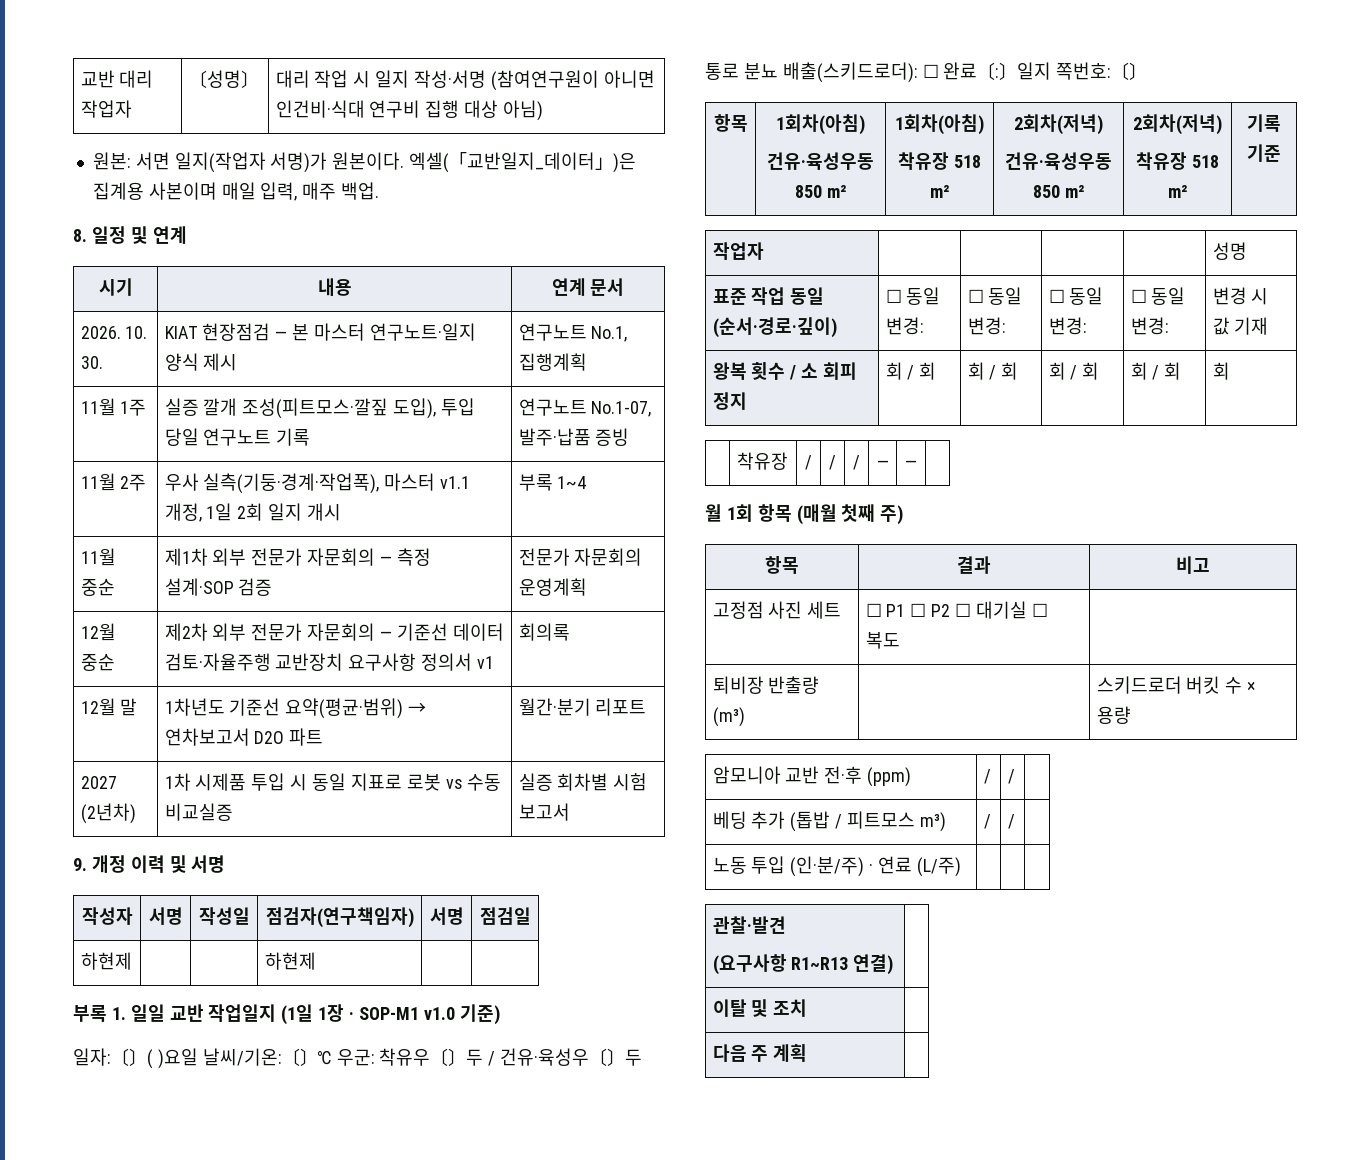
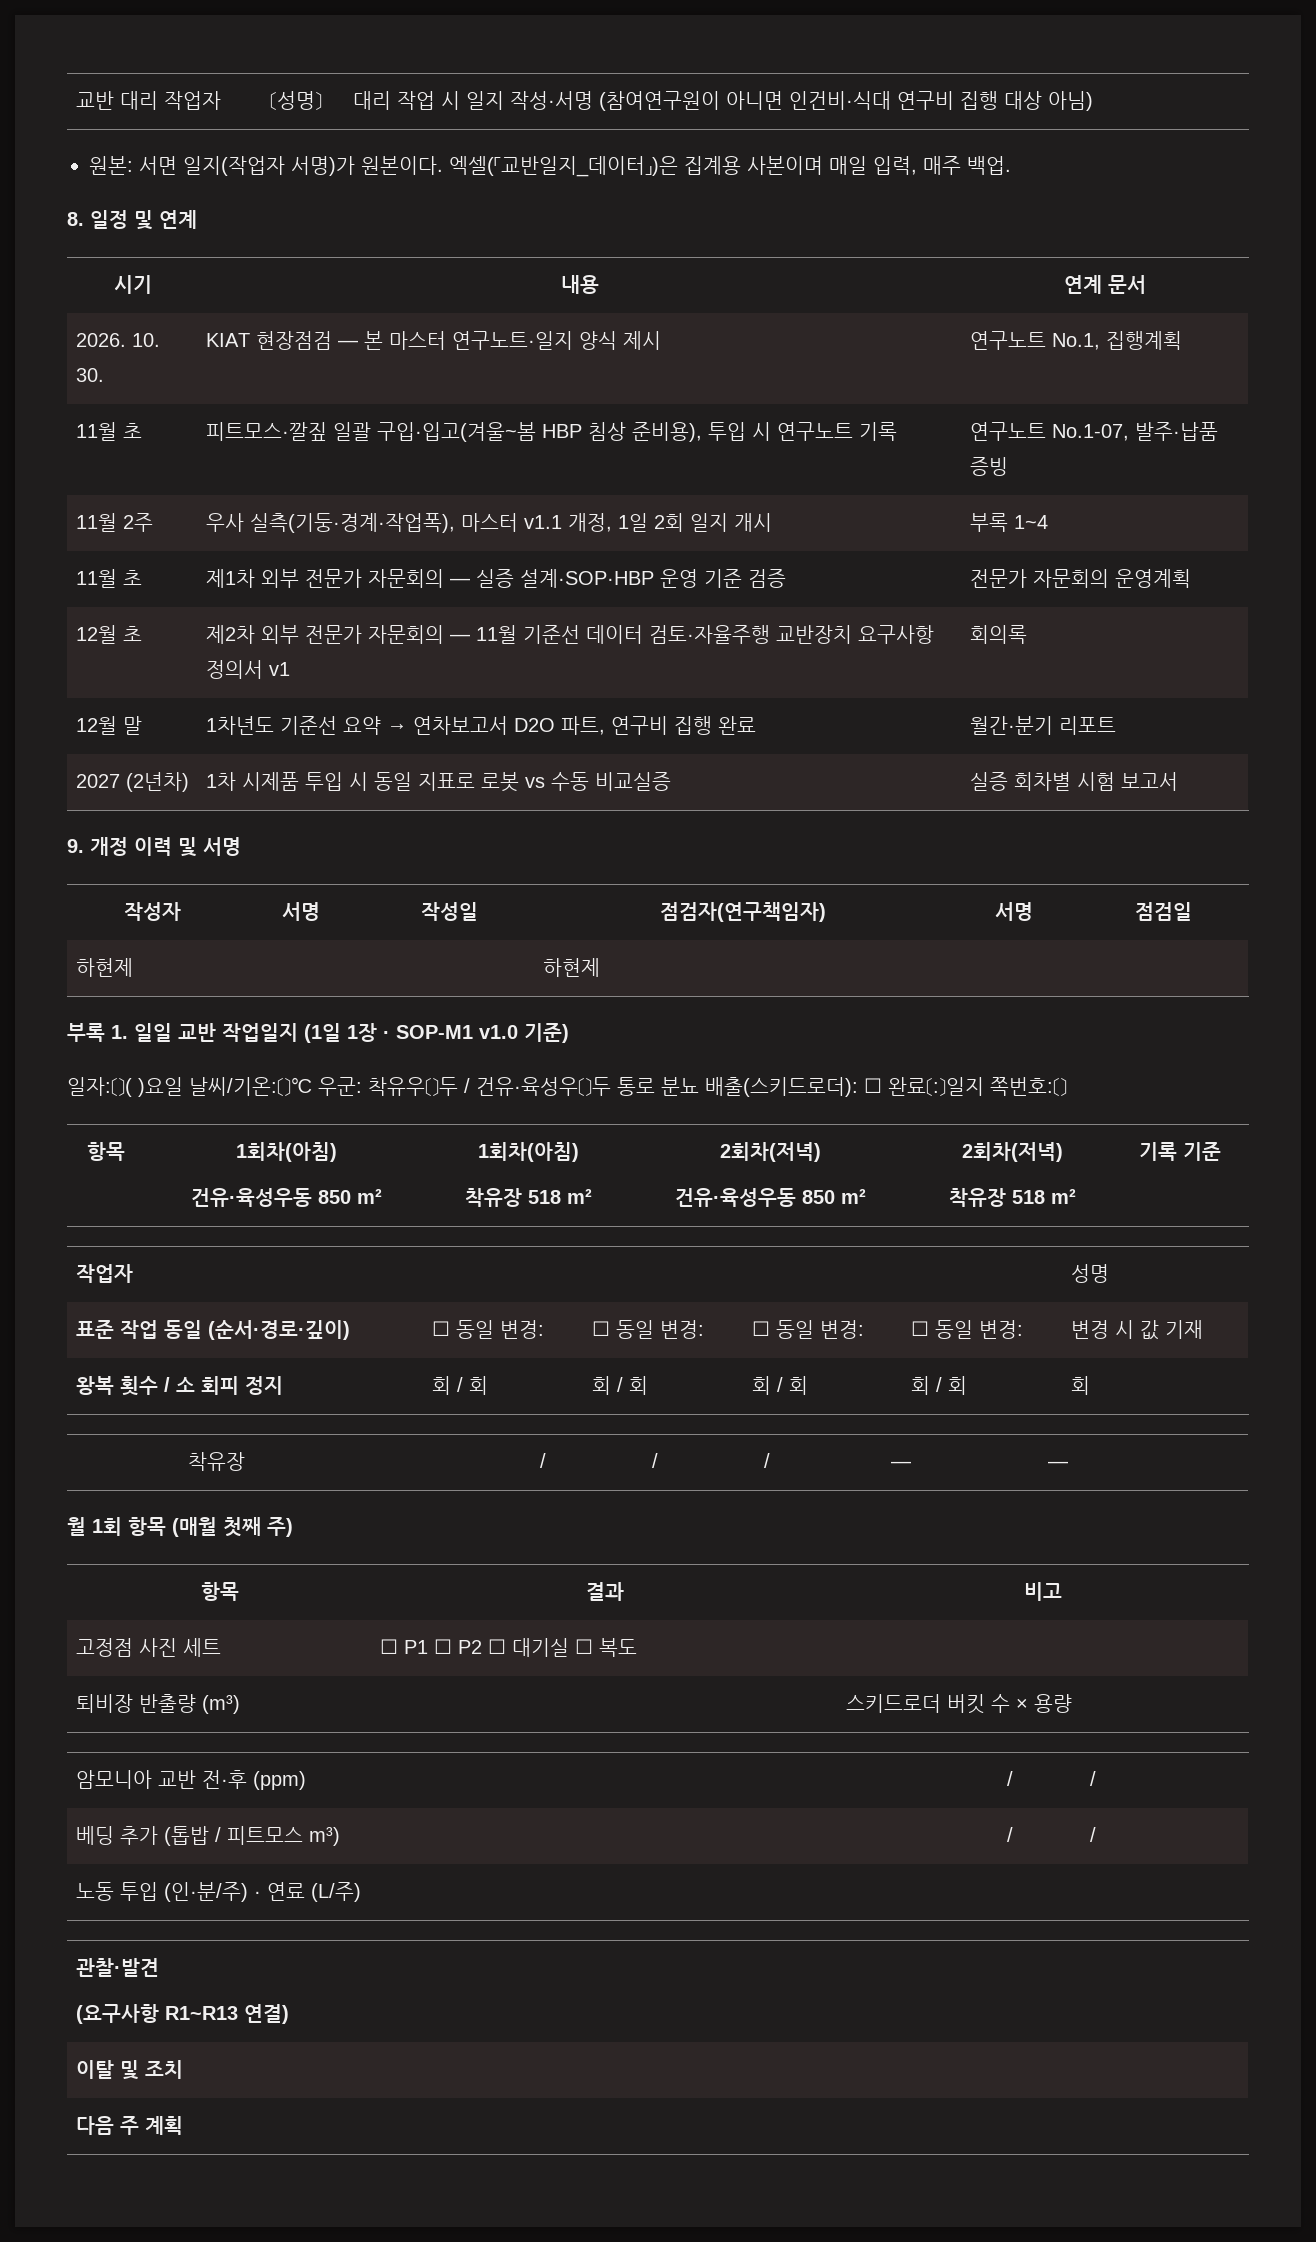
- 11월 1주 | 실증 깔개 조성(피트모스·깔짚 도입), 투입 당일 연구노트 기록 | 연구노트 No.1-07, 발주·납품 증빙
+ 11월 초 | 피트모스·깔짚 일괄 구입·입고(겨울~봄 HBP 침상 준비용), 투입 시 연구노트 기록 | 연구노트 No.1-07, 발주·납품 증빙
- 11월 중순 | 제1차 외부 전문가 자문회의 — 측정 설계·SOP 검증 | 전문가 자문회의 운영계획
+ 11월 초 | 제1차 외부 전문가 자문회의 — 실증 설계·SOP·HBP 운영 기준 검증 | 전문가 자문회의 운영계획
- 12월 중순 | 제2차 외부 전문가 자문회의 — 기준선 데이터 검토·자율주행 교반장치 요구사항 정의서 v1 | 회의록
+ 12월 초 | 제2차 외부 전문가 자문회의 — 11월 기준선 데이터 검토·자율주행 교반장치 요구사항 정의서 v1 | 회의록
- 12월 말 | 1차년도 기준선 요약(평균·범위) → 연차보고서 D2O 파트 | 월간·분기 리포트
+ 12월 말 | 1차년도 기준선 요약 → 연차보고서 D2O 파트, 연구비 집행 완료 | 월간·분기 리포트

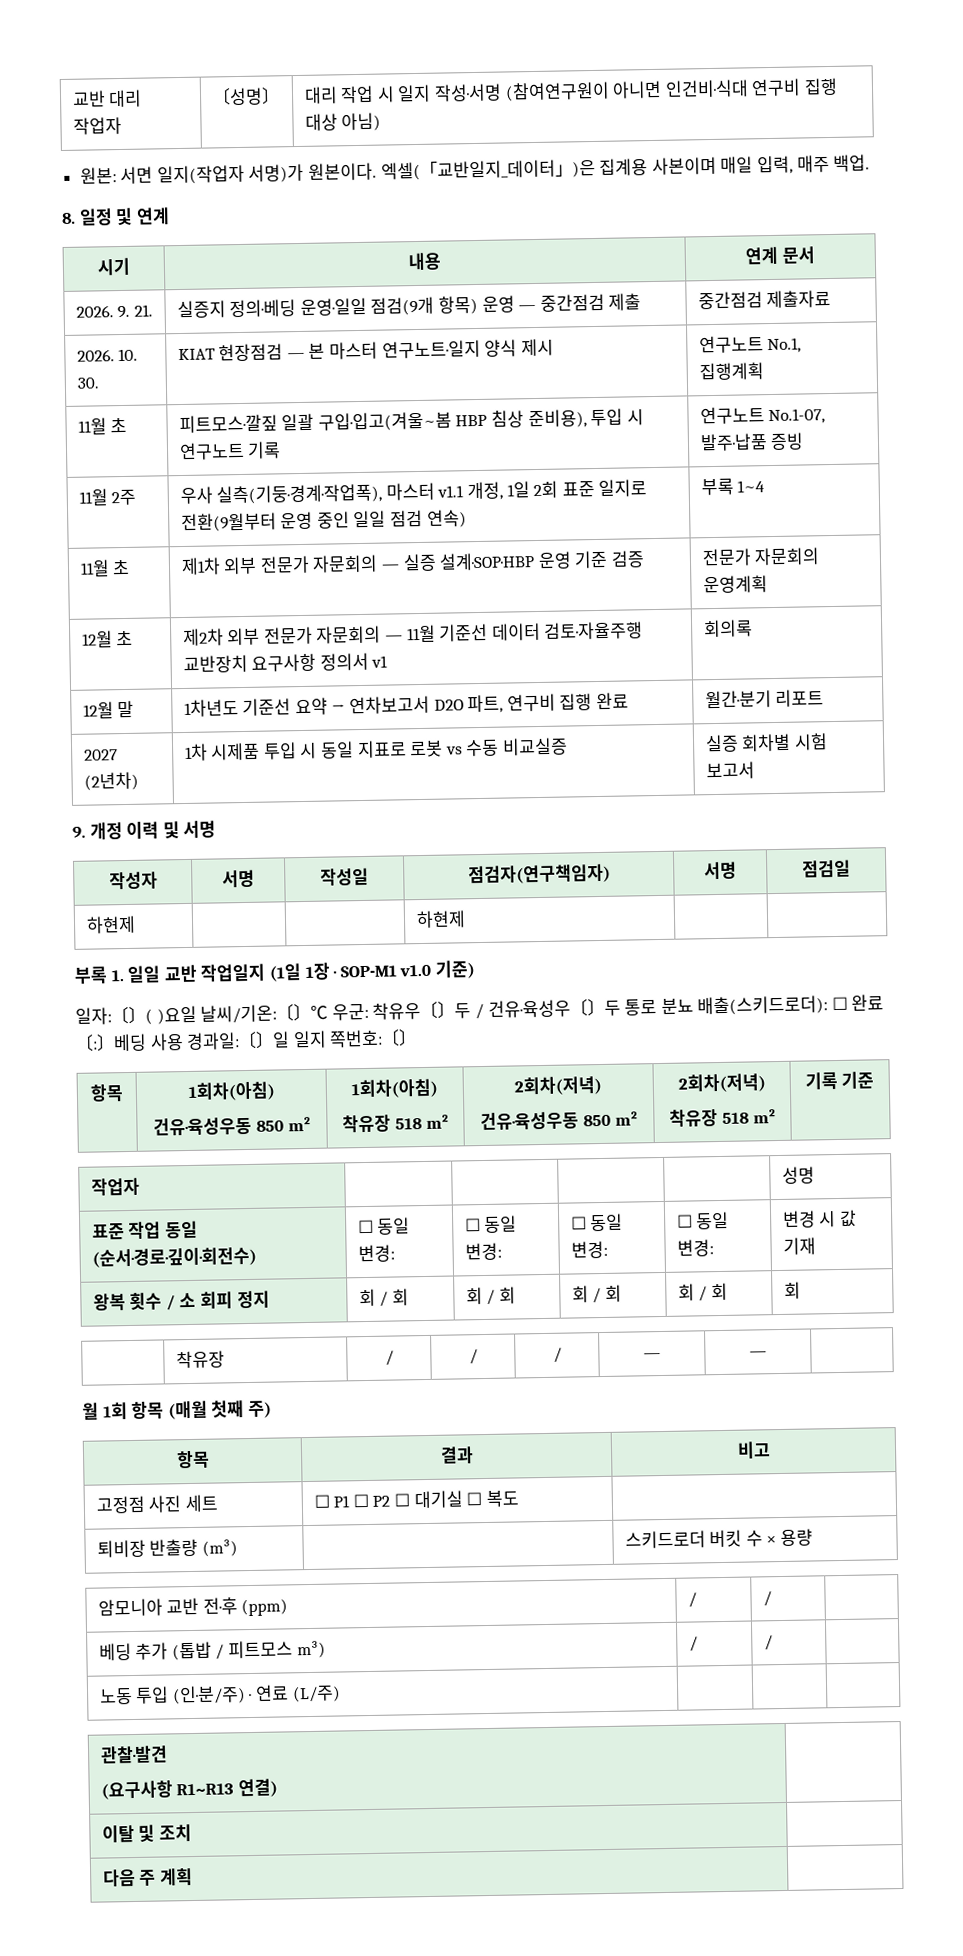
+ 2026. 9. 21. | 실증지 정의·베딩 운영·일일 점검(9개 항목) 운영 — 중간점검 제출 | 중간점검 제출자료
- 11월 2주 | 우사 실측(기둥·경계·작업폭), 마스터 v1.1 개정, 1일 2회 일지 개시 | 부록 1~4
+ 11월 2주 | 우사 실측(기둥·경계·작업폭), 마스터 v1.1 개정, 1일 2회 표준 일지로 전환(9월부터 운영 중인 일일 점검 연속) | 부록 1~4
- 일자:〔〕( )요일 날씨/기온:〔〕℃ 우군: 착유우〔〕두 / 건유·육성우〔〕두 통로 분뇨 배출(스키드로더): ☐ 완료〔:〕일지 쪽번호:〔〕
+ 일자:〔〕( )요일 날씨/기온:〔〕℃ 우군: 착유우〔〕두 / 건유·육성우〔〕두 통로 분뇨 배출(스키드로더): ☐ 완료〔:〕베딩 사용 경과일:〔〕일 일지 쪽번호:〔〕
- 표준 작업 동일 (순서·경로·깊이) | ☐ 동일 변경: | ☐ 동일 변경: | ☐ 동일 변경: | ☐ 동일 변경: | 변경 시 값 기재
+ 표준 작업 동일 (순서·경로·깊이·회전수) | ☐ 동일 변경: | ☐ 동일 변경: | ☐ 동일 변경: | ☐ 동일 변경: | 변경 시 값 기재

